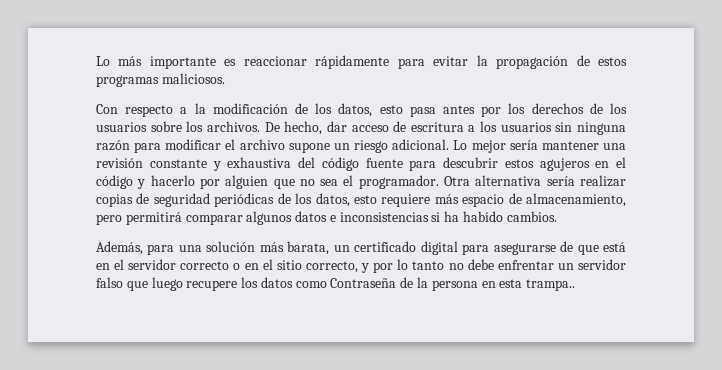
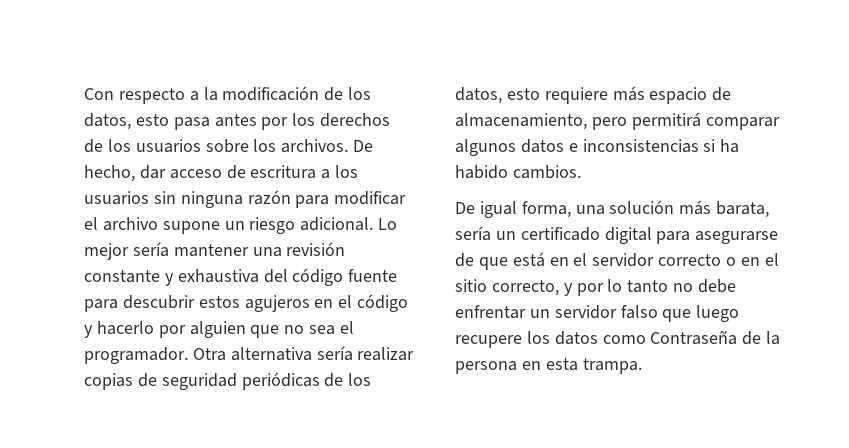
- Lo más importante es reaccionar rápidamente para evitar la propagación de estos programas maliciosos.
- Además, para una solución más barata, un certificado digital para asegurarse de que está en el servidor correcto o en el sitio correcto, y por lo tanto no debe enfrentar un servidor falso que luego recupere los datos como Contraseña de la persona en esta trampa..
+ De igual forma, una solución más barata, sería un certificado digital para asegurarse de que está en el servidor correcto o en el sitio correcto, y por lo tanto no debe enfrentar un servidor falso que luego recupere los datos como Contraseña de la persona en esta trampa.

